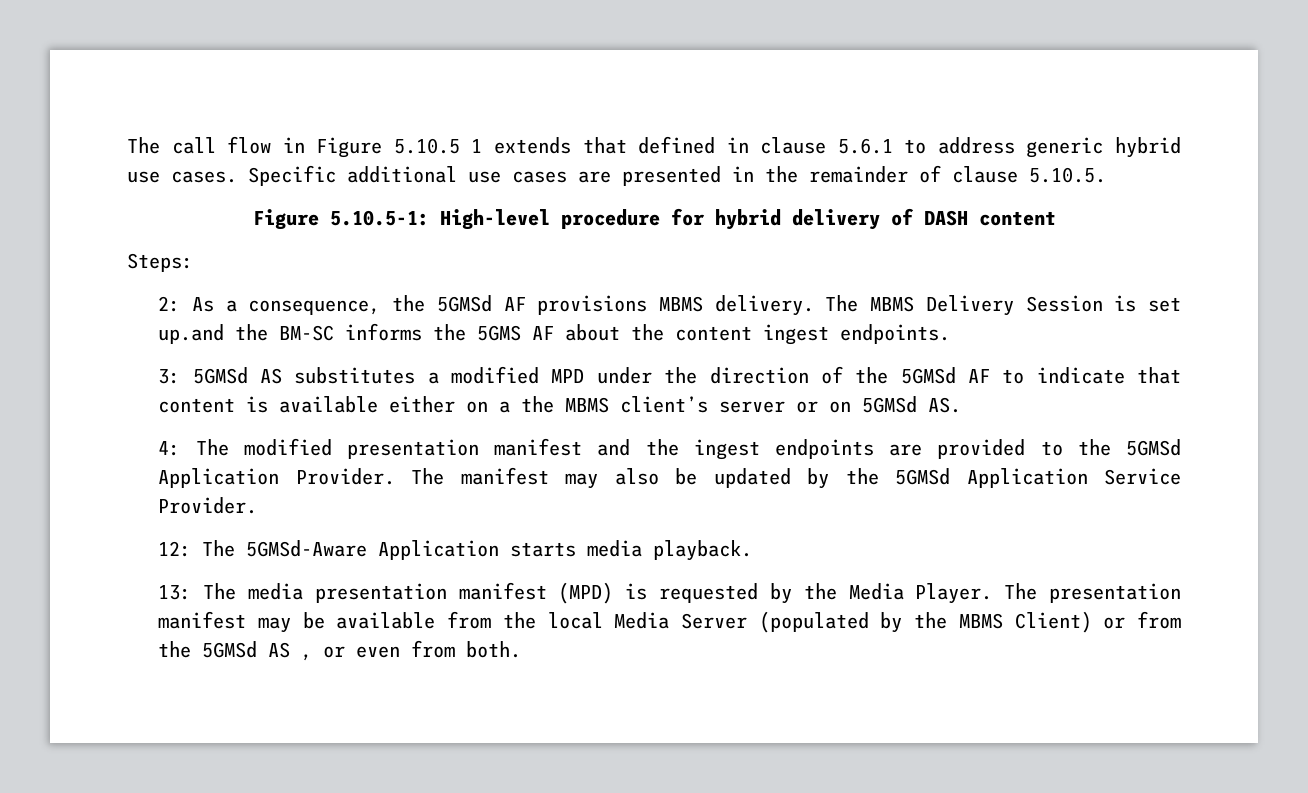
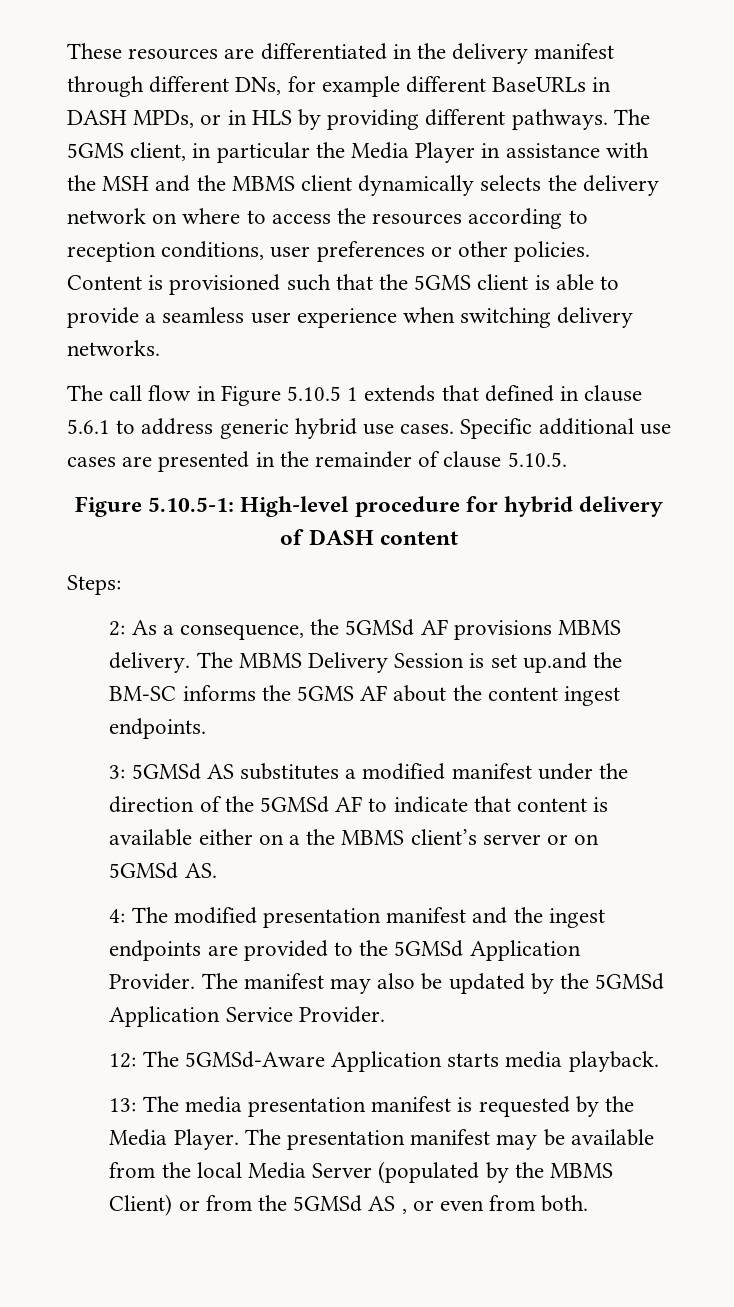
+ These resources are differentiated in the delivery manifest through different DNs, for example different BaseURLs in DASH MPDs, or in HLS by providing different pathways. The 5GMS client, in particular the Media Player in assistance with the MSH and the MBMS client dynamically selects the delivery network on where to access the resources according to reception conditions, user preferences or other policies. Content is provisioned such that the 5GMS client is able to provide a seamless user experience when switching delivery networks.
- 3: 5GMSd AS substitutes a modified MPD under the direction of the 5GMSd AF to indicate that content is available either on a the MBMS client’s server or on 5GMSd AS.
+ 3: 5GMSd AS substitutes a modified manifest under the direction of the 5GMSd AF to indicate that content is available either on a the MBMS client’s server or on 5GMSd AS.
- 13: The media presentation manifest (MPD) is requested by the Media Player.
+ 13: The media presentation manifest is requested by the Media Player.

